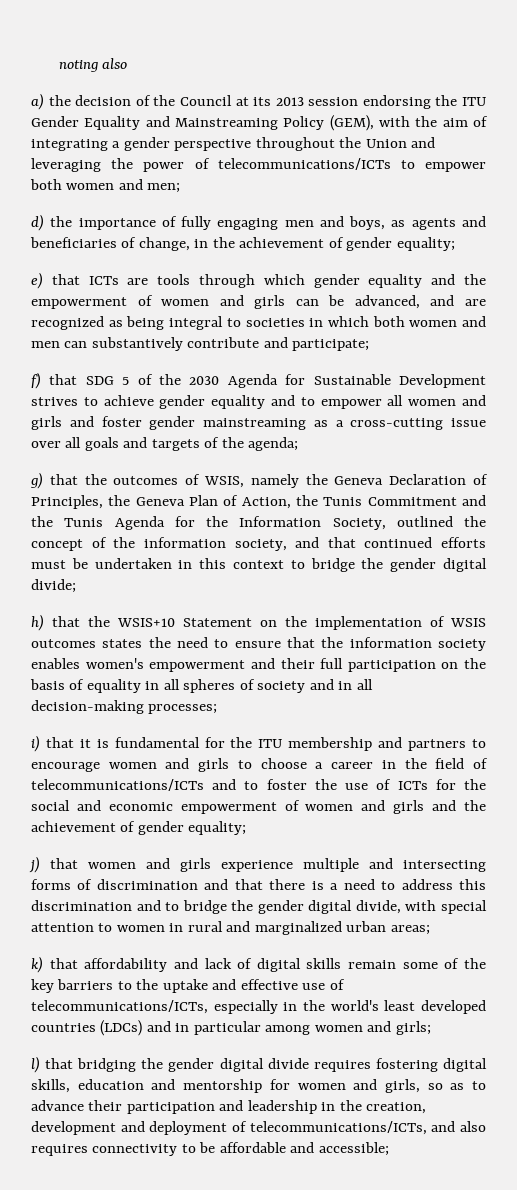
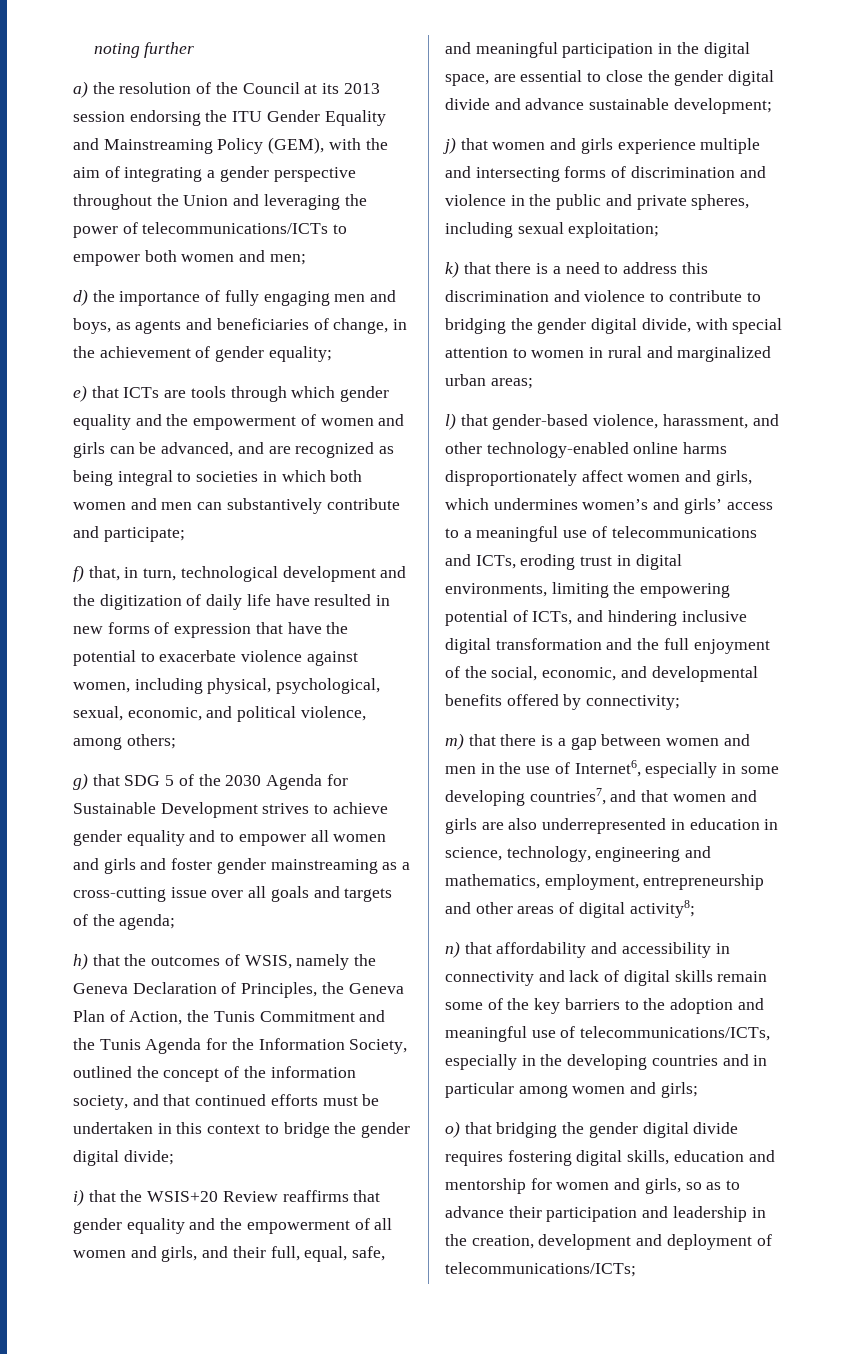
- noting also
+ noting further
- a) the decision of the Council at its 2013 session endorsing the ITU Gender Equality and Mainstreaming Policy (GEM), with the aim of integrating a gender perspective throughout the Union and leveraging the power of telecommunications/ICTs to empower both women and men;
+ a) the resolution of the Council at its 2013 session endorsing the ITU Gender Equality and Mainstreaming Policy (GEM), with the aim of integrating a gender perspective throughout the Union and leveraging the power of telecommunications/ICTs to empower both women and men;
- f) that SDG 5 of the 2030 Agenda for Sustainable Development strives to achieve gender equality and to empower all women and girls and foster gender mainstreaming as a cross-cutting issue over all goals and targets of the agenda;
+ f) that, in turn, technological development and the digitization of daily life have resulted in new forms of expression that have the potential to exacerbate violence against women, including physical, psychological, sexual, economic, and political violence, among others;
+ g) that SDG 5 of the 2030 Agenda for Sustainable Development strives to achieve gender equality and to empower all women and girls and foster gender mainstreaming as a cross-cutting issue over all goals and targets of the agenda;
- g) that the outcomes of WSIS, namely the Geneva Declaration of Principles, the Geneva Plan of Action, the Tunis Commitment and the Tunis Agenda for the Information Society, outlined the concept of the information society, and that continued efforts must be undertaken in this context to bridge the gender digital divide;
+ h) that the outcomes of WSIS, namely the Geneva Declaration of Principles, the Geneva Plan of Action, the Tunis Commitment and the Tunis Agenda for the Information Society, outlined the concept of the information society, and that continued efforts must be undertaken in this context to bridge the gender digital divide;
- h) that the WSIS+10 Statement on the implementation of WSIS outcomes states the need to ensure that the information society enables women's empowerment and their full participation on the basis of equality in all spheres of society and in all decision-making processes;
- i) that it is fundamental for the ITU membership and partners to encourage women and girls to choose a career in the field of telecommunications/ICTs and to foster the use of ICTs for the social and economic empowerment of women and girls and the achievement of gender equality;
+ i) that the WSIS+20 Review reaffirms that gender equality and the empowerment of all women and girls, and their full, equal, safe, and meaningful participation in the digital space, are essential to close the gender digital divide and advance sustainable development;
- j) that women and girls experience multiple and intersecting forms of discrimination and that there is a need to address this discrimination and to bridge the gender digital divide, with special attention to women in rural and marginalized urban areas;
+ j) that women and girls experience multiple and intersecting forms of discrimination and violence in the public and private spheres, including sexual exploitation;
+ k) that there is a need to address this discrimination and violence to contribute to bridging the gender digital divide, with special attention to women in rural and marginalized urban areas;
- k) that affordability and lack of digital skills remain some of the key barriers to the uptake and effective use of telecommunications/ICTs, especially in the world's least developed countries (LDCs) and in particular among women and girls;
+ l) that gender-based violence, harassment, and other technology-enabled online harms disproportionately affect women and girls, which undermines women’s and girls’ access to a meaningful use of telecommunications and ICTs, eroding trust in digital environments, limiting the empowering potential of ICTs, and hindering inclusive digital transformation and the full enjoyment of the social, economic, and developmental benefits offered by connectivity;
+ m) that there is a gap between women and men in the use of Internet6, especially in some developing countries7, and that women and girls are also underrepresented in education in science, technology, engineering and mathematics, employment, entrepreneurship and other areas of digital activity8;
+ n) that affordability and accessibility in connectivity and lack of digital skills remain some of the key barriers to the adoption and meaningful use of telecommunications/ICTs, especially in the developing countries and in particular among women and girls;
- l) that bridging the gender digital divide requires fostering digital skills, education and mentorship for women and girls, so as to advance their participation and leadership in the creation, development and deployment of telecommunications/ICTs, and also requires connectivity to be affordable and accessible;
+ o) that bridging the gender digital divide requires fostering digital skills, education and mentorship for women and girls, so as to advance their participation and leadership in the creation, development and deployment of telecommunications/ICTs;

